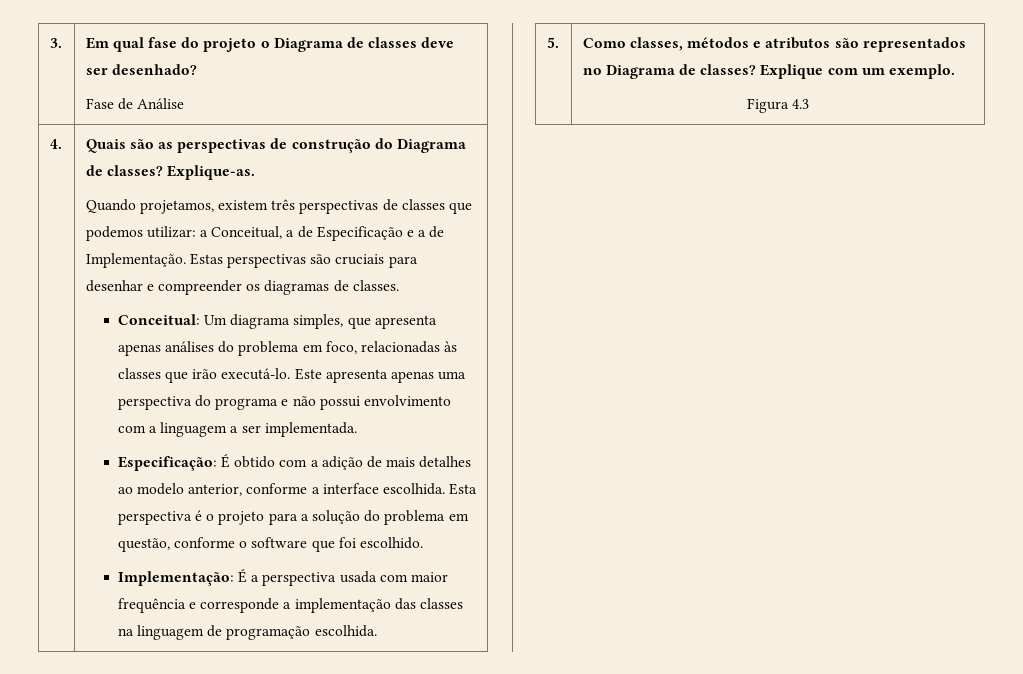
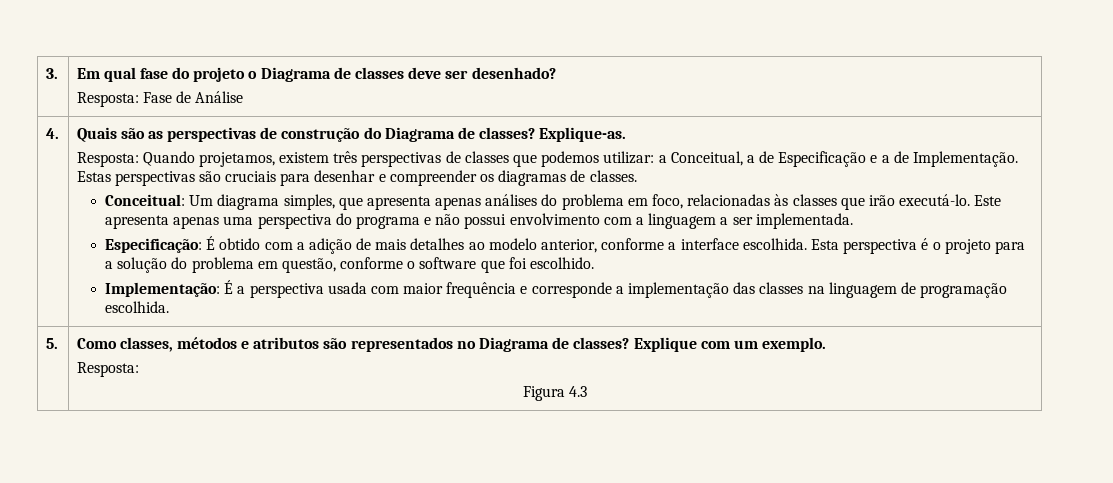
  3. | Em qual fase do projeto o Diagrama de classes deve ser desenhado?
- Fase de Análise
+ Resposta: Fase de Análise
- Quando projetamos, existem três perspectivas de classes que podemos utilizar: a Conceitual, a de Especificação e a de Implementação.
+ Resposta: Quando projetamos, existem três perspectivas de classes que podemos utilizar: a Conceitual, a de Especificação e a de Implementação.
  5. | Como classes, métodos e atributos são representados no Diagrama de classes? Explique com um exemplo.
+ Resposta:

